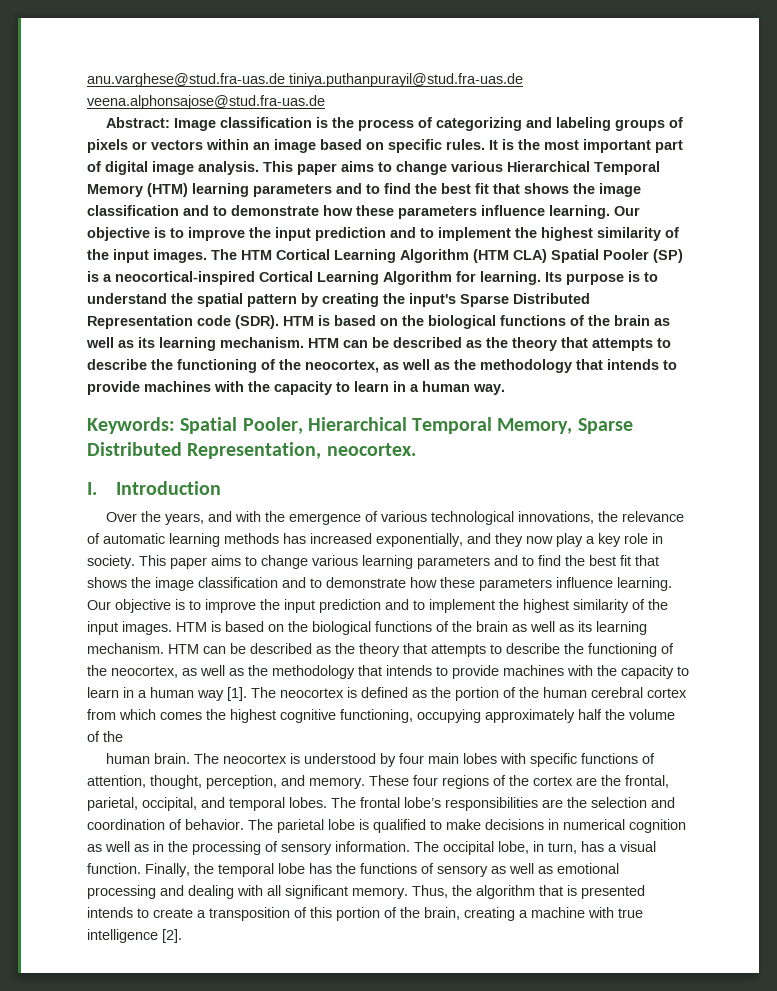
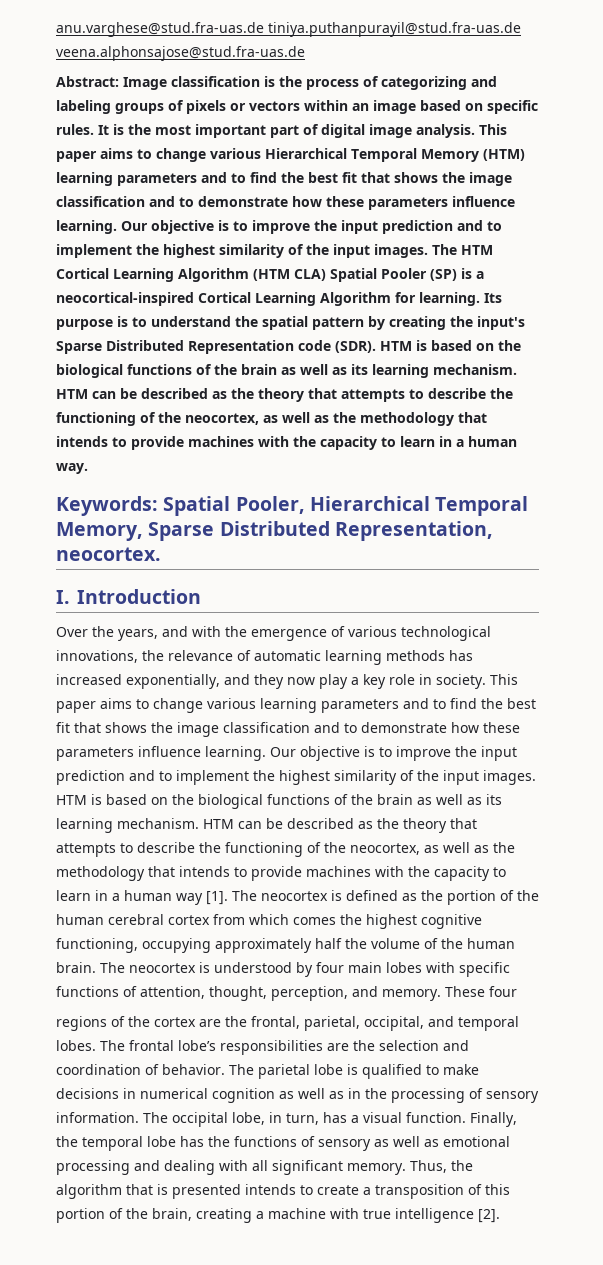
- The neocortex is defined as the portion of the human cerebral cortex from which comes the highest cognitive functioning, occupying approximately half the volume of the
- human brain.
+ The neocortex is defined as the portion of the human cerebral cortex from which comes the highest cognitive functioning, occupying approximately half the volume of the human brain.
- These four regions of the cortex are the frontal, parietal, occipital, and temporal lobes.
+ These four
+ regions of the cortex are the frontal, parietal, occipital, and temporal lobes.

